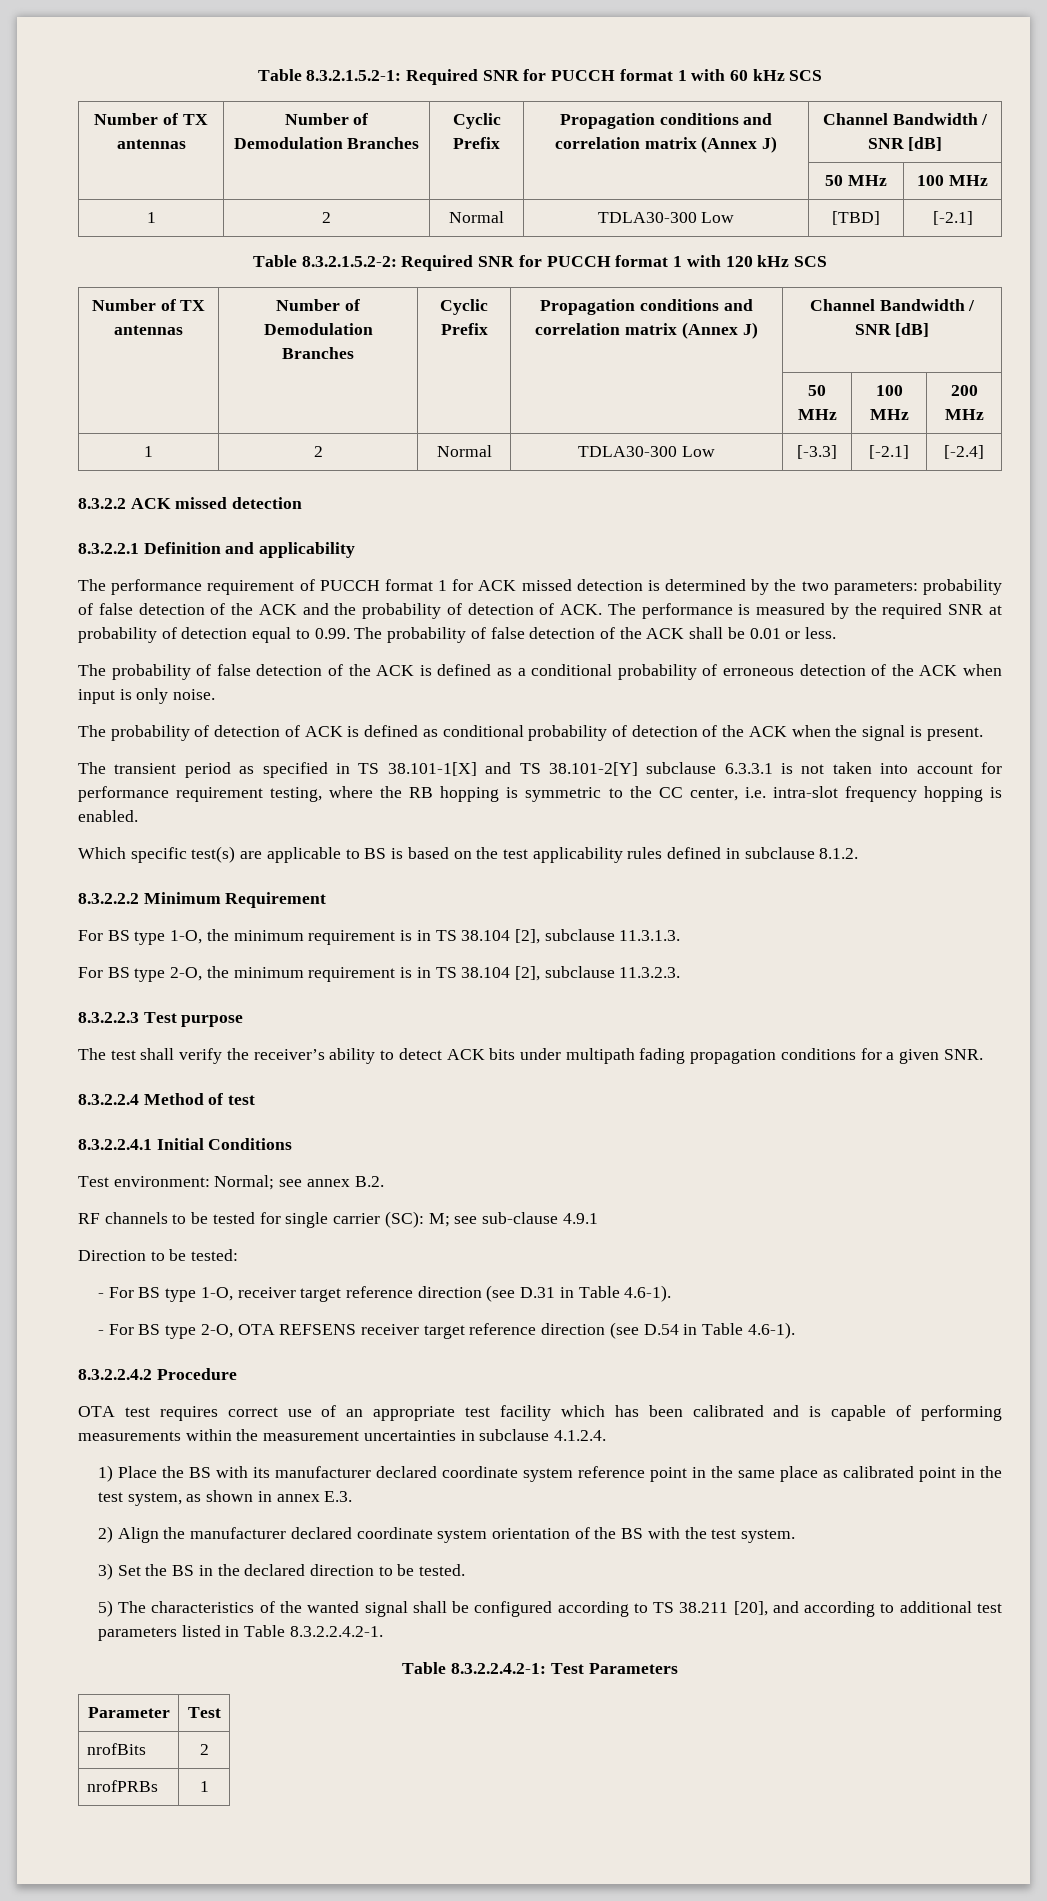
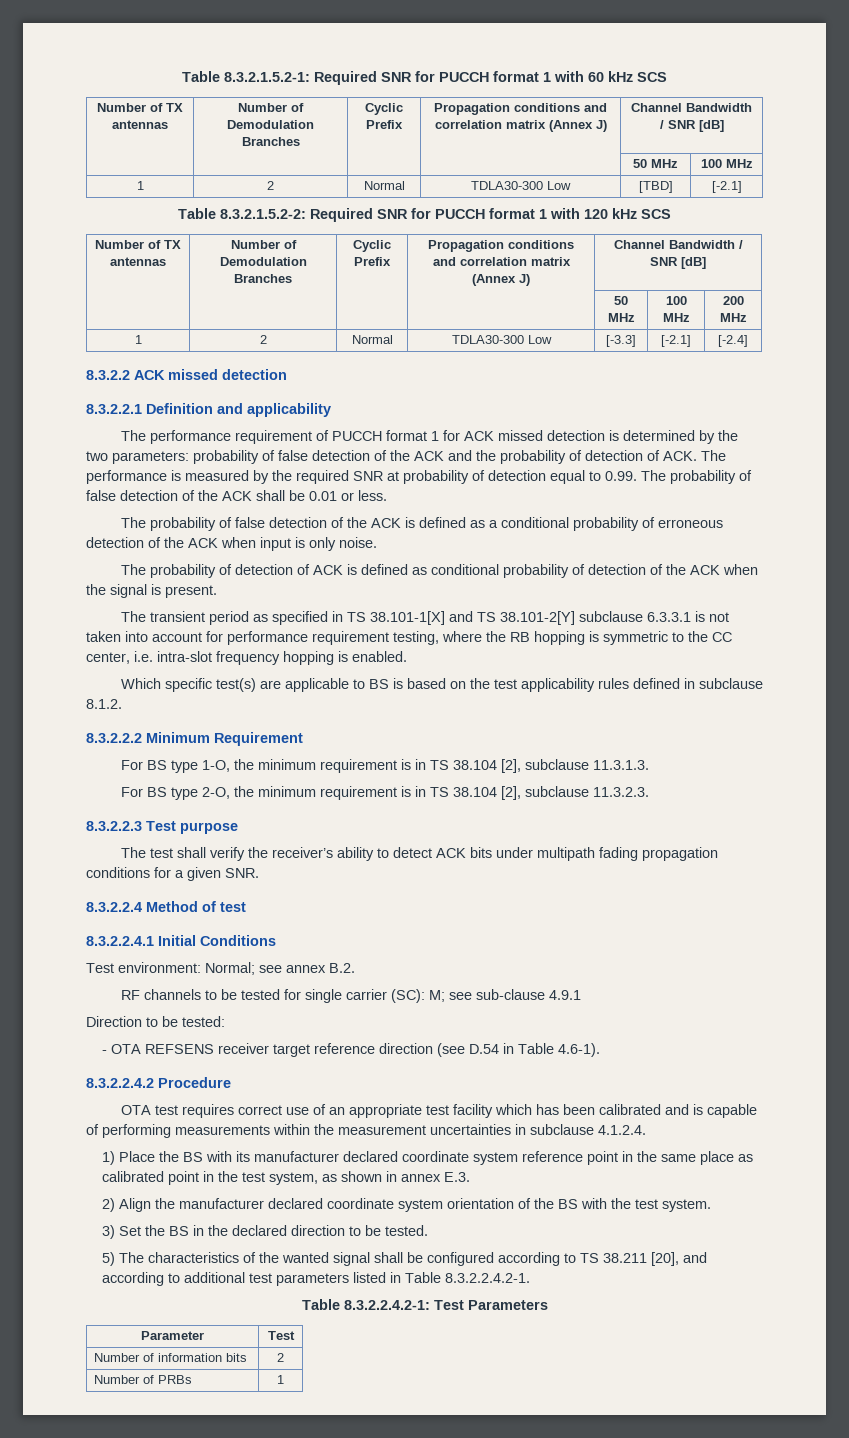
- - For BS type 1-O, receiver target reference direction (see D.31 in Table 4.6-1).
- - For BS type 2-O, OTA REFSENS receiver target reference direction (see D.54 in Table 4.6-1).
+ - OTA REFSENS receiver target reference direction (see D.54 in Table 4.6-1).
- nrofBits | 2
- nrofPRBs | 1
+ Number of information bits | 2
+ Number of PRBs | 1

